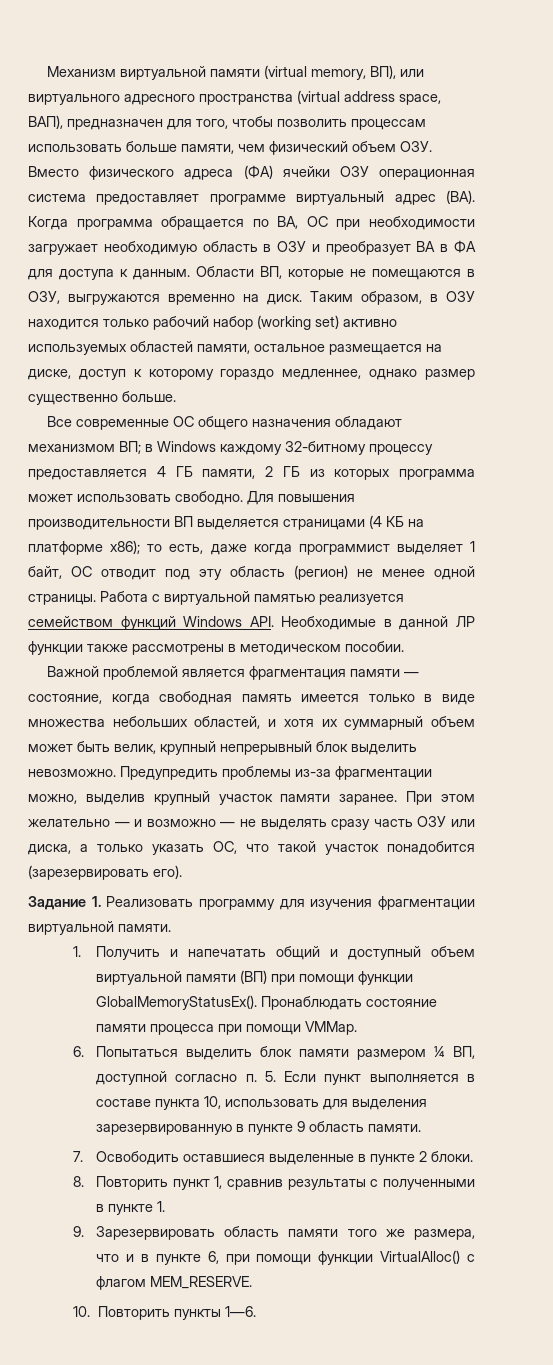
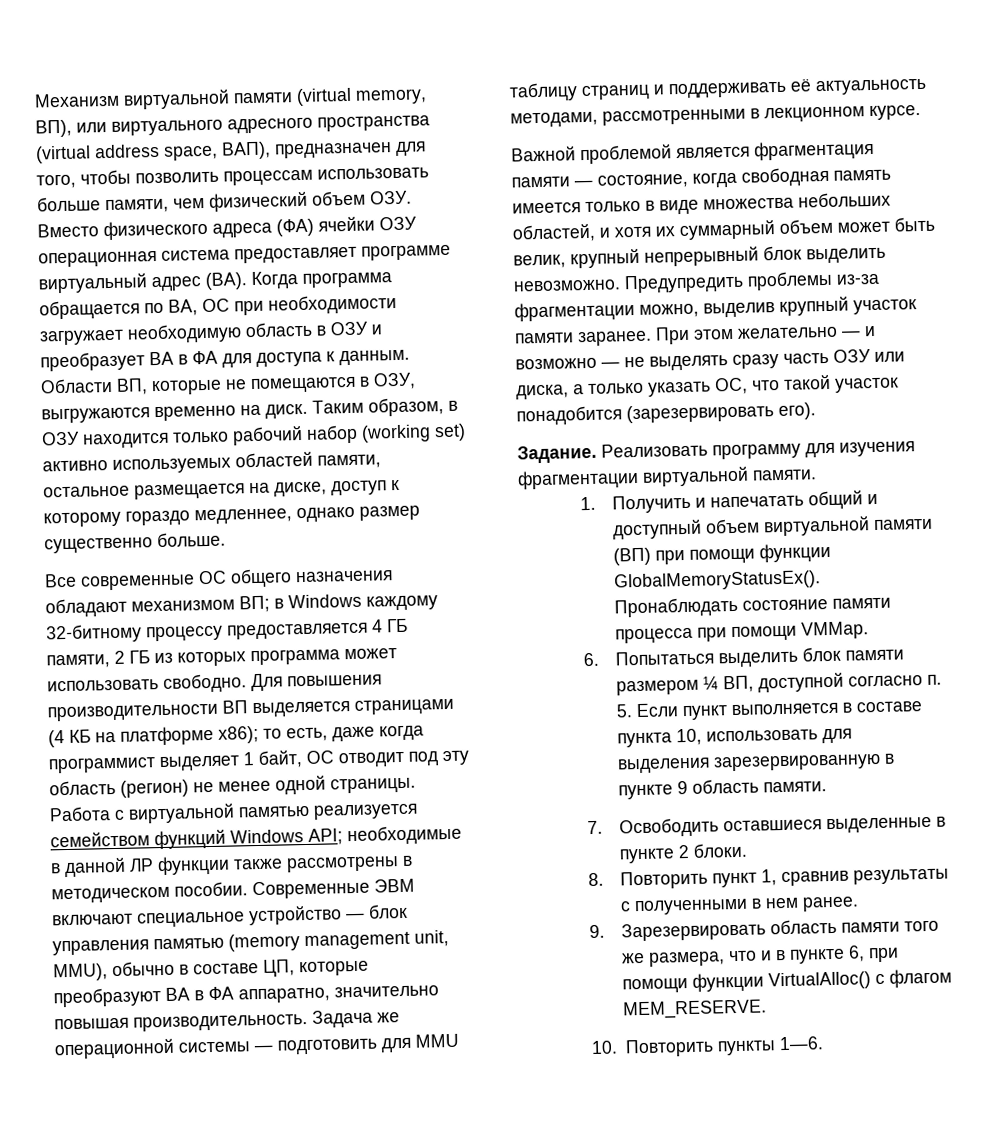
- Работа с виртуальной памятью реализуется семейством функций Windows API. Необходимые в данной ЛР функции также рассмотрены в методическом пособии.
+ Работа с виртуальной памятью реализуется семейством функций Windows API; необходимые в данной ЛР функции также рассмотрены в методическом пособии. Современные ЭВМ включают специальное устройство — блок управления памятью (memory management unit, MMU), обычно в составе ЦП, которые преобразуют ВА в ФА аппаратно, значительно повышая производительность. Задача же операционной системы — подготовить для MMU таблицу страниц и поддерживать её актуальность методами, рассмотренными в лекционном курсе.
- Задание 1. Реализовать программу для изучения фрагментации виртуальной памяти.
+ Задание. Реализовать программу для изучения фрагментации виртуальной памяти.
- 8. Повторить пункт 1, сравнив результаты с полученными в пункте 1.
+ 8. Повторить пункт 1, сравнив результаты с полученными в нем ранее.

